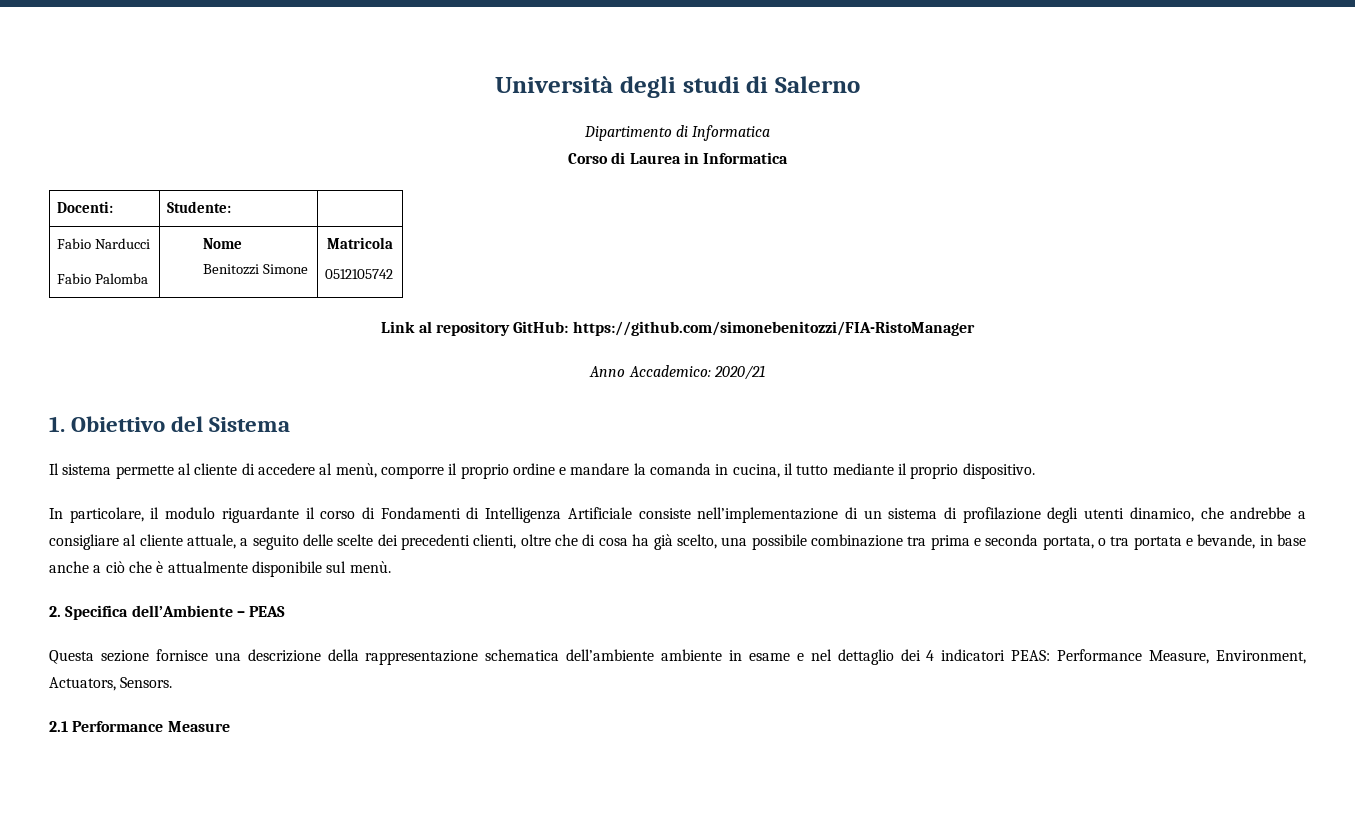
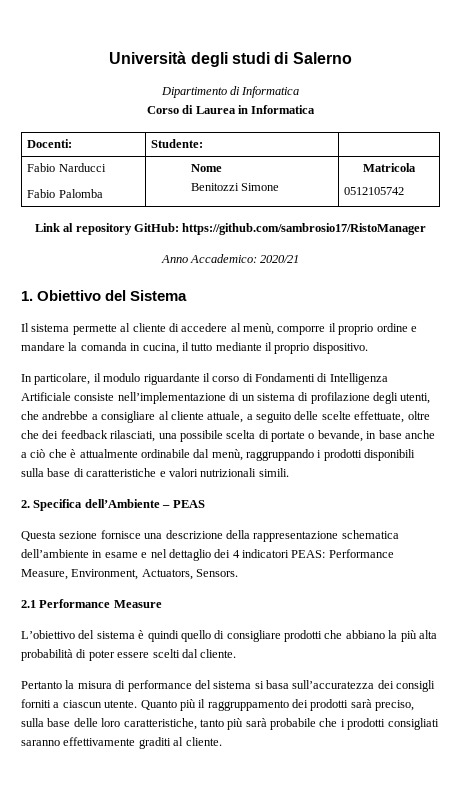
- Link al repository GitHub: https://github.com/simonebenitozzi/FIA-RistoManager
+ Link al repository GitHub: https://github.com/sambrosio17/RistoManager
- In particolare, il modulo riguardante il corso di Fondamenti di Intelligenza Artificiale consiste nell’implementazione di un sistema di profilazione degli utenti dinamico, che andrebbe a consigliare al cliente attuale, a seguito delle scelte dei precedenti clienti, oltre che di cosa ha già scelto, una possibile combinazione tra prima e seconda portata, o tra portata e bevande, in base anche a ciò che è attualmente disponibile sul menù.
+ In particolare, il modulo riguardante il corso di Fondamenti di Intelligenza Artificiale consiste nell’implementazione di un sistema di profilazione degli utenti, che andrebbe a consigliare al cliente attuale, a seguito delle scelte effettuate, oltre che dei feedback rilasciati, una possibile scelta di portate o bevande, in base anche a ciò che è attualmente ordinabile dal menù, raggruppando i prodotti disponibili sulla base di caratteristiche e valori nutrizionali simili.
- Questa sezione fornisce una descrizione della rappresentazione schematica dell’ambiente ambiente in esame e nel dettaglio dei 4 indicatori PEAS: Performance Measure, Environment, Actuators, Sensors.
+ Questa sezione fornisce una descrizione della rappresentazione schematica dell’ambiente in esame e nel dettaglio dei 4 indicatori PEAS: Performance Measure, Environment, Actuators, Sensors.
+ L’obiettivo del sistema è quindi quello di consigliare prodotti che abbiano la più alta probabilità di poter essere scelti dal cliente.
+ Pertanto la misura di performance del sistema si basa sull’accuratezza dei consigli forniti a ciascun utente. Quanto più il raggruppamento dei prodotti sarà preciso, sulla base delle loro caratteristiche, tanto più sarà probabile che i prodotti consigliati saranno effettivamente graditi al cliente.

